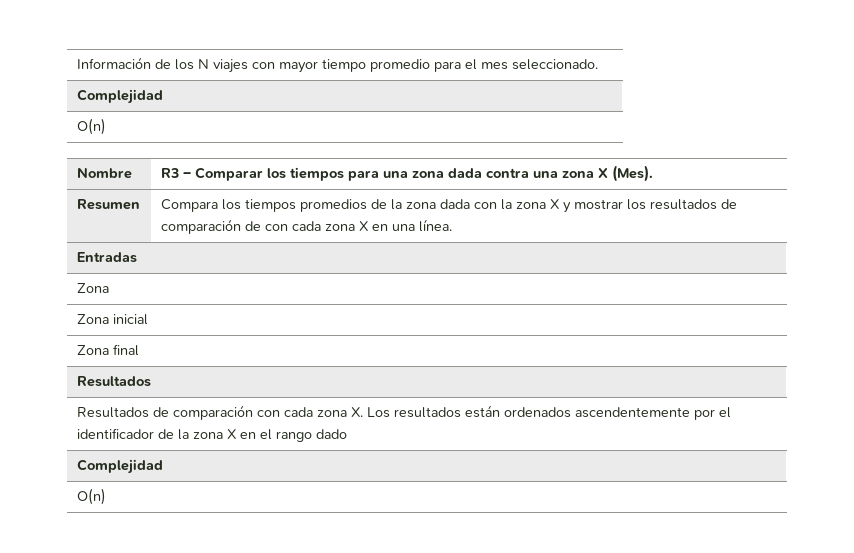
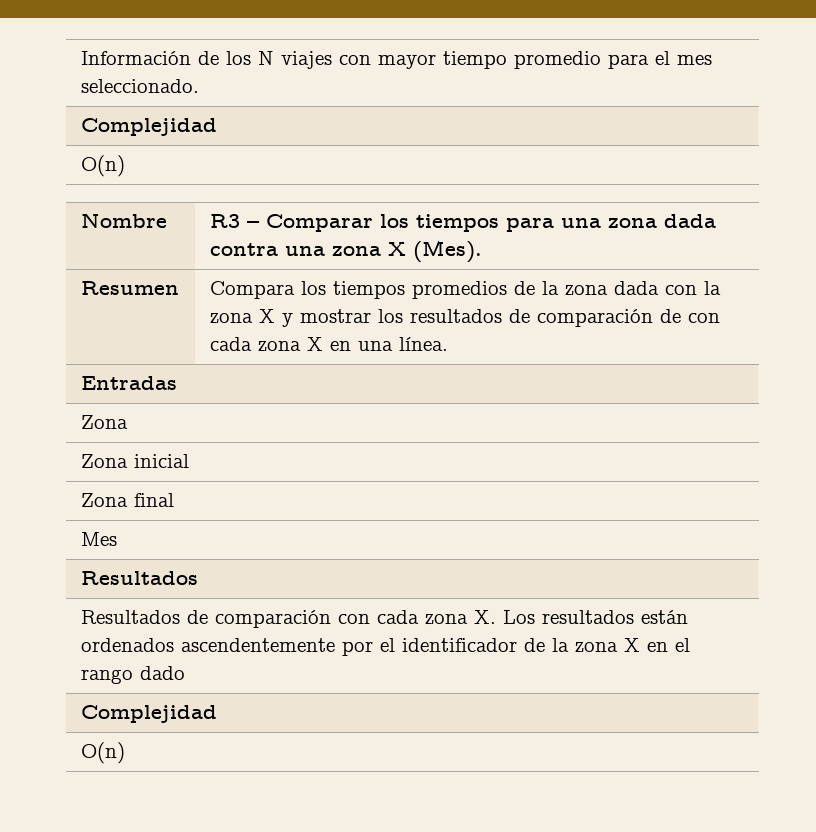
+ Mes

